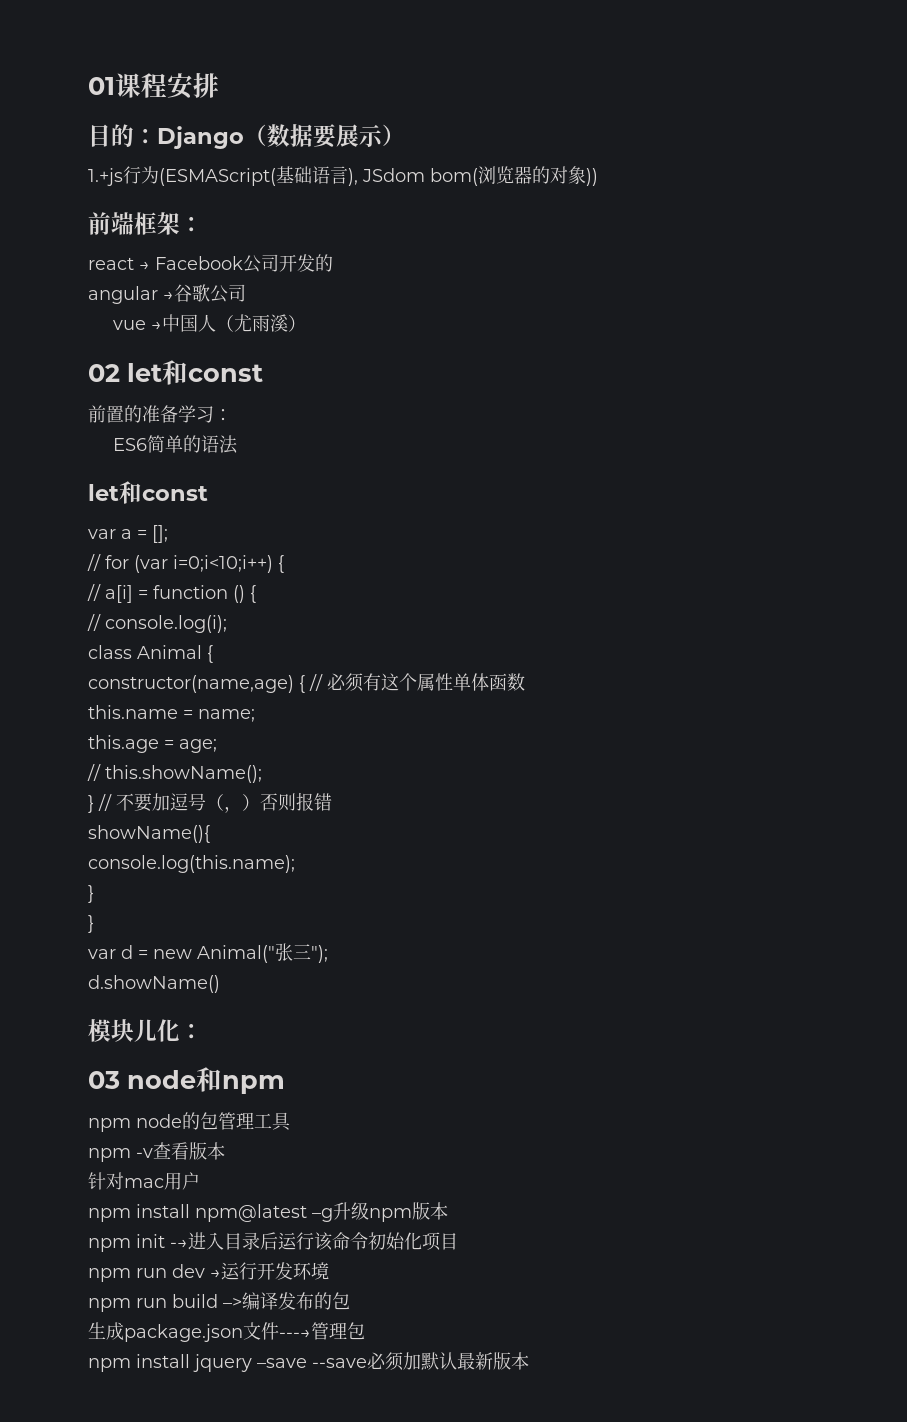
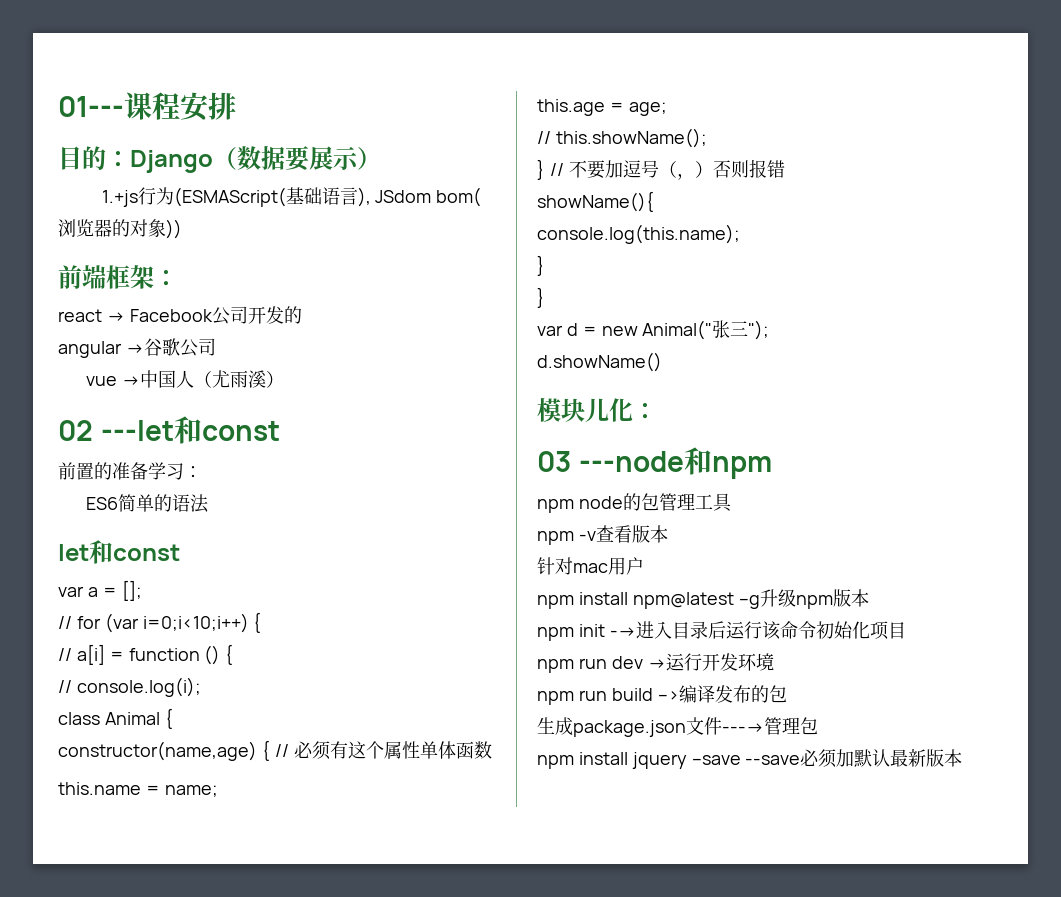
- 01课程安排
+ 01---课程安排
- 02 let和const
+ 02 ---let和const
- 03 node和npm
+ 03 ---node和npm

